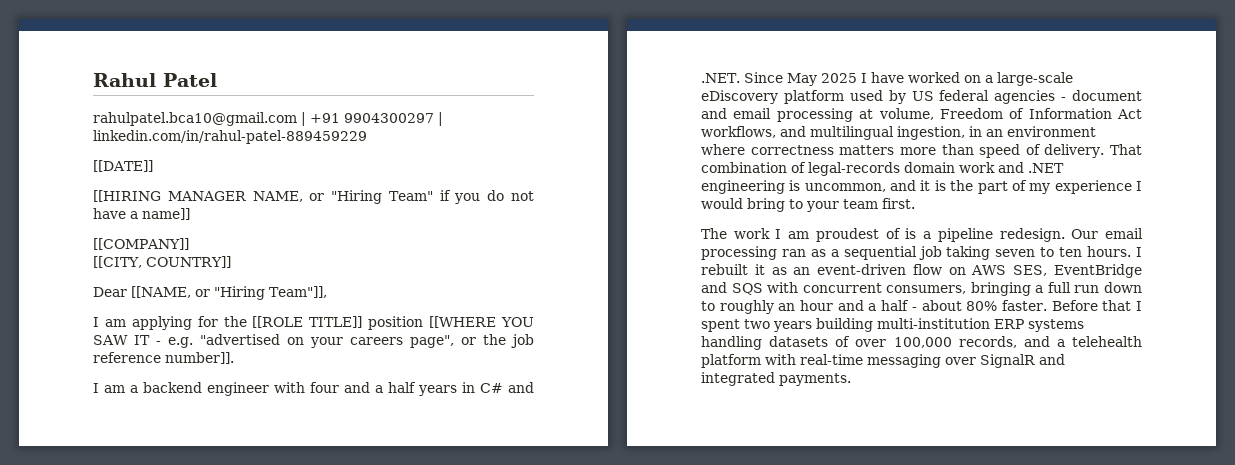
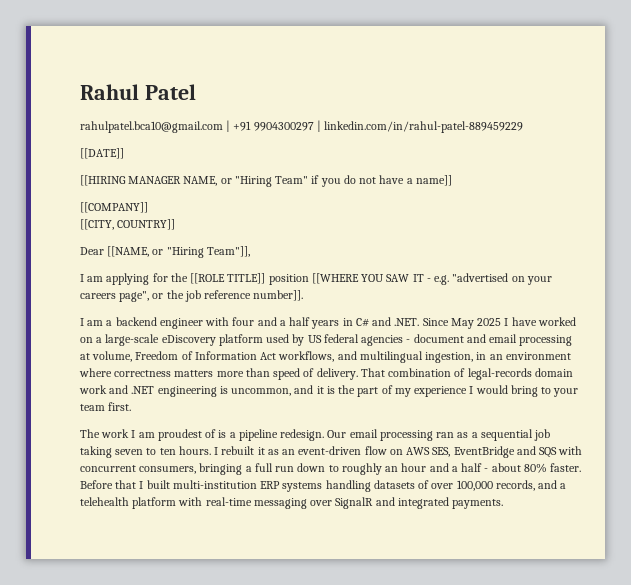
- Before that I spent two years building multi-institution ERP systems handling datasets of over 100,000 records, and a telehealth platform with real-time messaging over SignalR and integrated payments.
+ Before that I built multi-institution ERP systems handling datasets of over 100,000 records, and a telehealth platform with real-time messaging over SignalR and integrated payments.

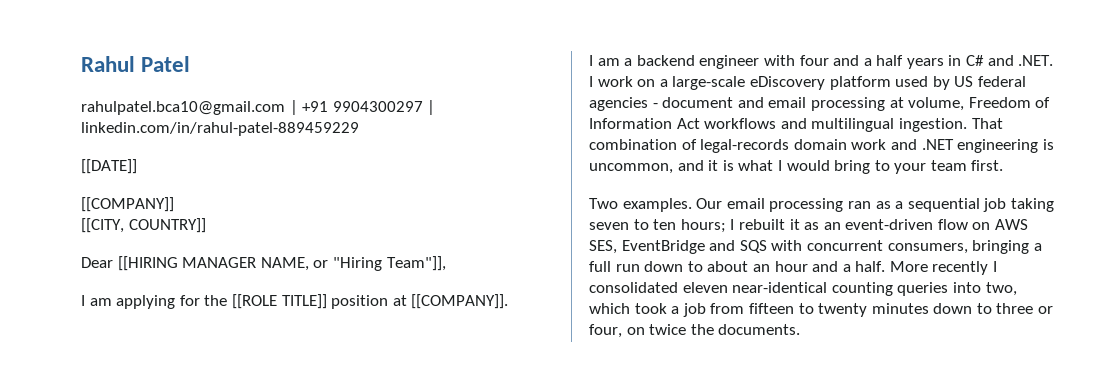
- [[HIRING MANAGER NAME, or "Hiring Team" if you do not have a name]]
- Dear [[NAME, or "Hiring Team"]],
+ Dear [[HIRING MANAGER NAME, or "Hiring Team"]],
- I am applying for the [[ROLE TITLE]] position [[WHERE YOU SAW IT - e.g. "advertised on your careers page", or the job reference number]].
+ I am applying for the [[ROLE TITLE]] position at [[COMPANY]].
- I am a backend engineer with four and a half years in C# and .NET. Since May 2025 I have worked on a large-scale eDiscovery platform used by US federal agencies - document and email processing at volume, Freedom of Information Act workflows, and multilingual ingestion, in an environment where correctness matters more than speed of delivery.
+ I am a backend engineer with four and a half years in C# and .NET. I work on a large-scale eDiscovery platform used by US federal agencies - document and email processing at volume, Freedom of Information Act workflows and multilingual ingestion.
- That combination of legal-records domain work and .NET engineering is uncommon, and it is the part of my experience I would bring to your team first.
+ That combination of legal-records domain work and .NET engineering is uncommon, and it is what I would bring to your team first.
- The work I am proudest of is a pipeline redesign.
+ Two examples.
- Our email processing ran as a sequential job taking seven to ten hours. I rebuilt it as an event-driven flow on AWS SES, EventBridge and SQS with concurrent consumers, bringing a full run down to roughly an hour and a half - about 80% faster. Before that I built multi-institution ERP systems handling datasets of over 100,000 records, and a telehealth platform with real-time messaging over SignalR and integrated payments.
+ Our email processing ran as a sequential job taking seven to ten hours; I rebuilt it as an event-driven flow on AWS SES, EventBridge and SQS with concurrent consumers, bringing a full run down to about an hour and a half. More recently I consolidated eleven near-identical counting queries into two, which took a job from fifteen to twenty minutes down to three or four, on twice the documents.

